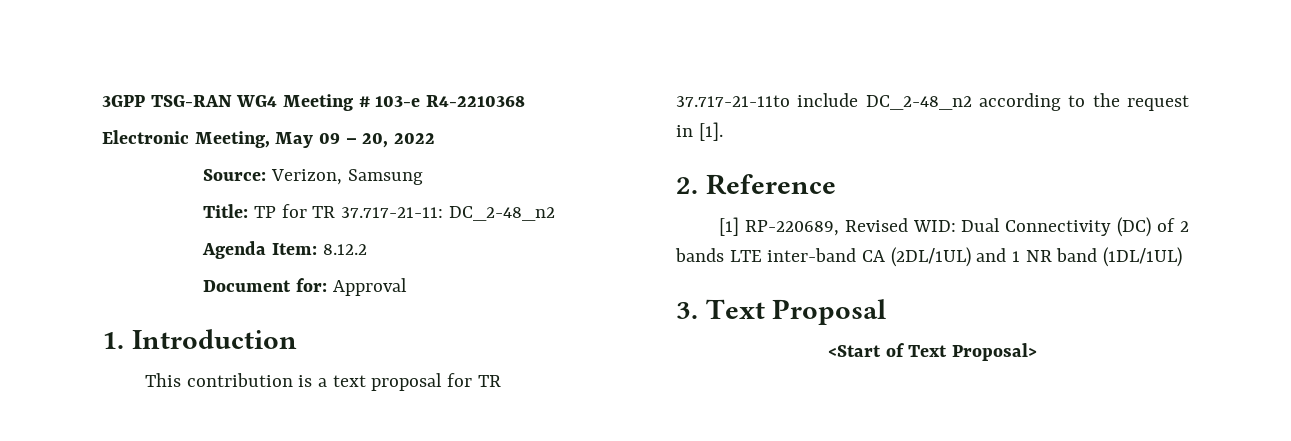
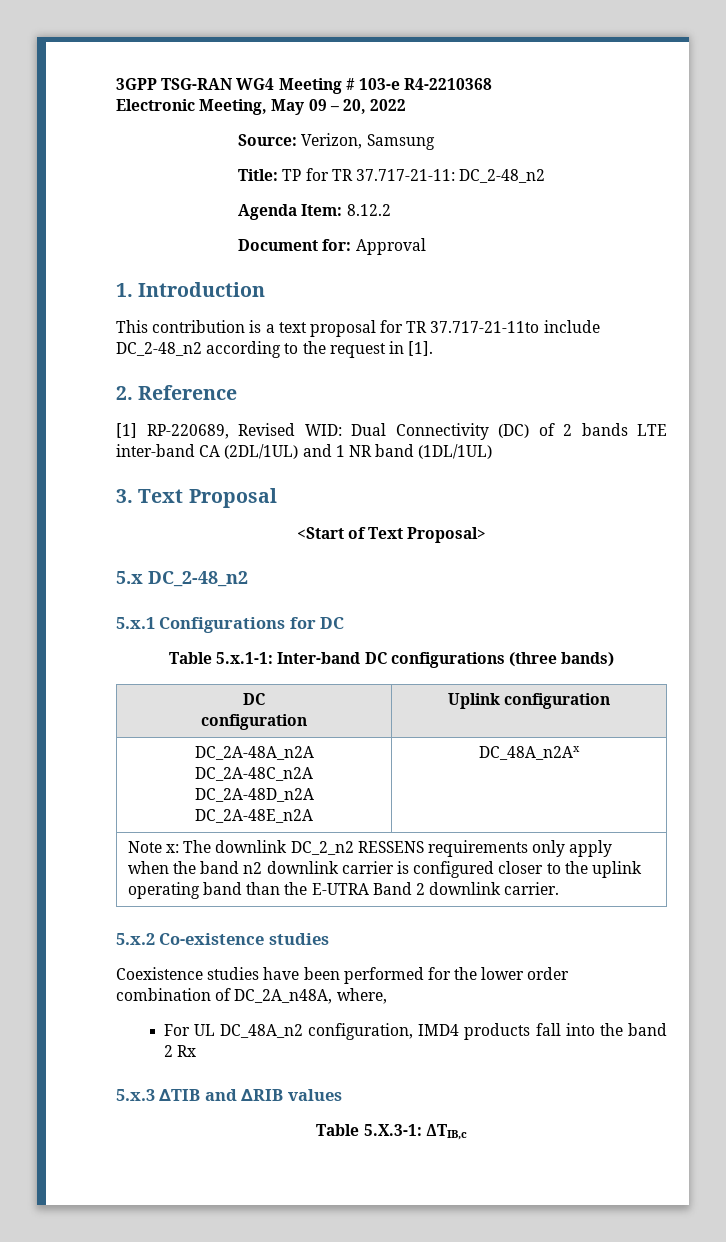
+ 5.x DC_2-48_n2
+ 5.x.1 Configurations for DC
+ Table 5.x.1-1: Inter-band DC configurations (three bands)
+ DC
+ configuration | Uplink configuration
+ DC_2A-48A_n2A
+ DC_2A-48C_n2A
+ DC_2A-48D_n2A
+ DC_2A-48E_n2A | DC_48A_n2Ax
+ Note x: The downlink DC_2_n2 RESSENS requirements only apply when the band n2 downlink carrier is configured closer to the uplink operating band than the E-UTRA Band 2 downlink carrier.
+ 5.x.2 Co-existence studies
+ Coexistence studies have been performed for the lower order combination of DC_2A_n48A, where,
+ For UL DC_48A_n2 configuration, IMD4 products fall into the band 2 Rx
+ 5.x.3 ∆TIB and ∆RIB values
+ Table 5.X.3-1: ΔTIB,c

